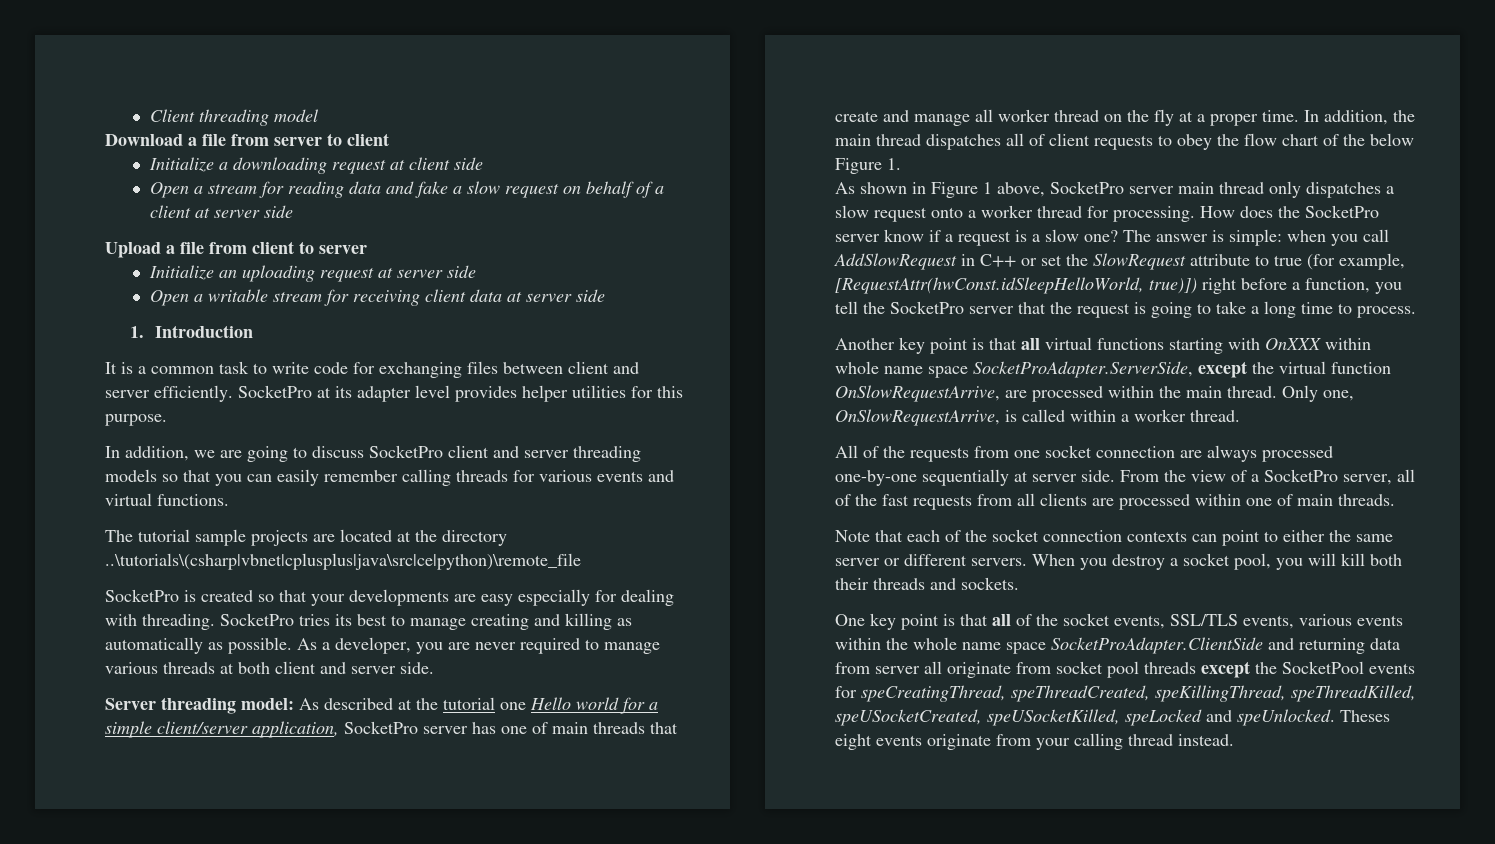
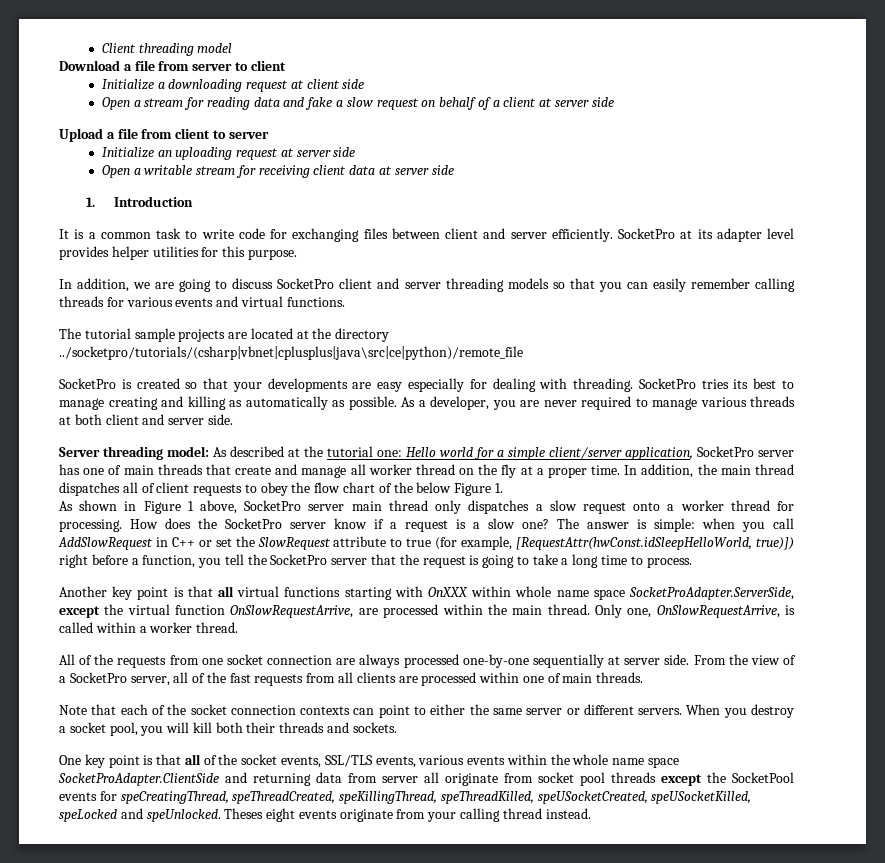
- The tutorial sample projects are located at the directory ..\tutorials\(csharp|vbnet|cplusplus|java\src|ce|python)\remote_file
+ The tutorial sample projects are located at the directory ../socketpro/tutorials/(csharp|vbnet|cplusplus|java\src|ce|python)/remote_file
- Server threading model: As described at the tutorial one Hello world for a simple client/server application, SocketPro server has one of main threads that create and manage all worker thread on the fly at a proper time.
+ Server threading model: As described at the tutorial one: Hello world for a simple client/server application, SocketPro server has one of main threads that create and manage all worker thread on the fly at a proper time.

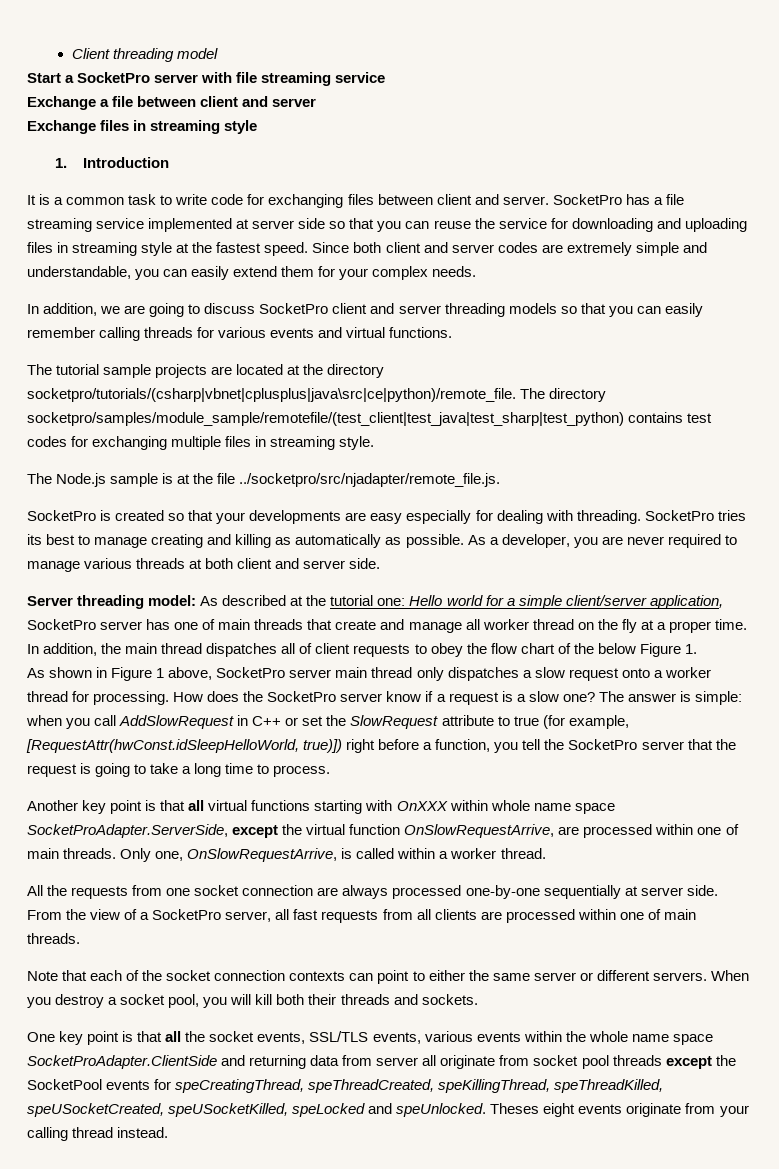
- Download a file from server to client
- Initialize a downloading request at client side
- Open a stream for reading data and fake a slow request on behalf of a client at server side
- Upload a file from client to server
- Initialize an uploading request at server side
- Open a writable stream for receiving client data at server side
+ Start a SocketPro server with file streaming service
+ Exchange a file between client and server
+ Exchange files in streaming style
- It is a common task to write code for exchanging files between client and server efficiently. SocketPro at its adapter level provides helper utilities for this purpose.
+ It is a common task to write code for exchanging files between client and server. SocketPro has a file streaming service implemented at server side so that you can reuse the service for downloading and uploading files in streaming style at the fastest speed. Since both client and server codes are extremely simple and understandable, you can easily extend them for your complex needs.
- The tutorial sample projects are located at the directory ../socketpro/tutorials/(csharp|vbnet|cplusplus|java\src|ce|python)/remote_file
+ The tutorial sample projects are located at the directory socketpro/tutorials/(csharp|vbnet|cplusplus|java\src|ce|python)/remote_file. The directory socketpro/samples/module_sample/remotefile/(test_client|test_java|test_sharp|test_python) contains test codes for exchanging multiple files in streaming style.
+ The Node.js sample is at the file ../socketpro/src/njadapter/remote_file.js.
- Another key point is that all virtual functions starting with OnXXX within whole name space SocketProAdapter.ServerSide, except the virtual function OnSlowRequestArrive, are processed within the main thread.
+ Another key point is that all virtual functions starting with OnXXX within whole name space SocketProAdapter.ServerSide, except the virtual function OnSlowRequestArrive, are processed within one of main threads.
- All of the requests from one socket connection are always processed one-by-one sequentially at server side.
+ All the requests from one socket connection are always processed one-by-one sequentially at server side.
- From the view of a SocketPro server, all of the fast requests from all clients are processed within one of main threads.
+ From the view of a SocketPro server, all fast requests from all clients are processed within one of main threads.
- One key point is that all of the socket events, SSL/TLS events, various events within the whole name space SocketProAdapter.ClientSide and returning data from server all originate from socket pool threads except the SocketPool events for speCreatingThread, speThreadCreated, speKillingThread, speThreadKilled, speUSocketCreated, speUSocketKilled, speLocked and speUnlocked.
+ One key point is that all the socket events, SSL/TLS events, various events within the whole name space SocketProAdapter.ClientSide and returning data from server all originate from socket pool threads except the SocketPool events for speCreatingThread, speThreadCreated, speKillingThread, speThreadKilled, speUSocketCreated, speUSocketKilled, speLocked and speUnlocked.

